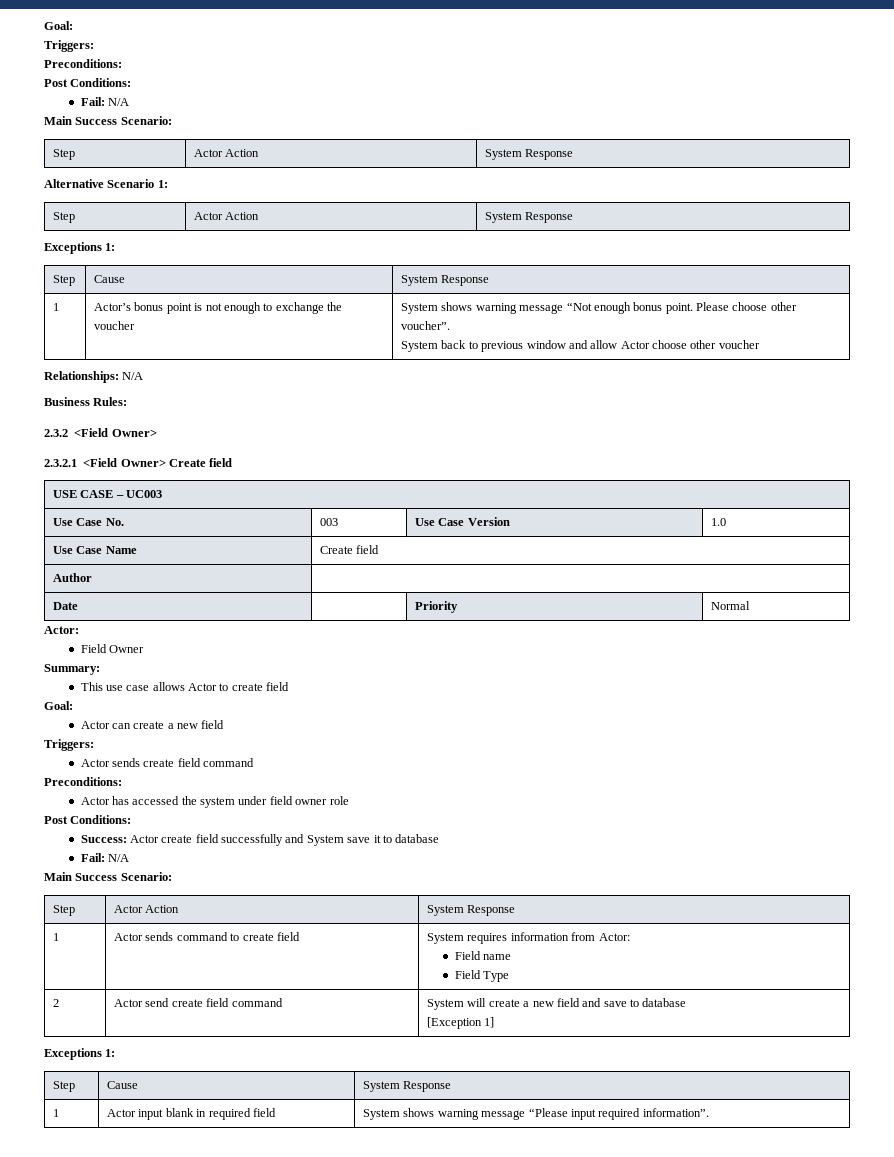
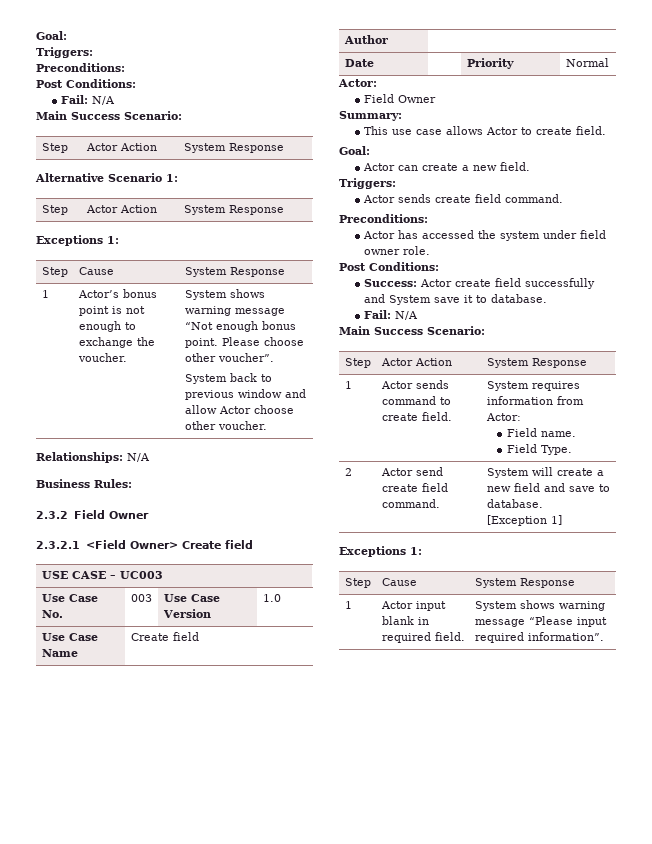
- 1 | Actor’s bonus point is not enough to exchange the voucher | System shows warning message “Not enough bonus point. Please choose other voucher”.
- System back to previous window and allow Actor choose other voucher
+ 1 | Actor’s bonus point is not enough to exchange the voucher. | System shows warning message “Not enough bonus point. Please choose other voucher”.
+ System back to previous window and allow Actor choose other voucher.
- 2.3.2 <Field Owner>
+ 2.3.2 Field Owner
- This use case allows Actor to create field
+ This use case allows Actor to create field.
- Actor can create a new field
+ Actor can create a new field.
- Actor sends create field command
+ Actor sends create field command.
- Actor has accessed the system under field owner role
+ Actor has accessed the system under field owner role.
- Success: Actor create field successfully and System save it to database
+ Success: Actor create field successfully and System save it to database.
- 1 | Actor sends command to create field | System requires information from Actor:
- Field name
- Field Type
+ 1 | Actor sends command to create field. | System requires information from Actor:
+ Field name.
+ Field Type.
- 2 | Actor send create field command | System will create a new field and save to database
+ 2 | Actor send create field command. | System will create a new field and save to database.
- 1 | Actor input blank in required field | System shows warning message “Please input required information”.
+ 1 | Actor input blank in required field. | System shows warning message “Please input required information”.

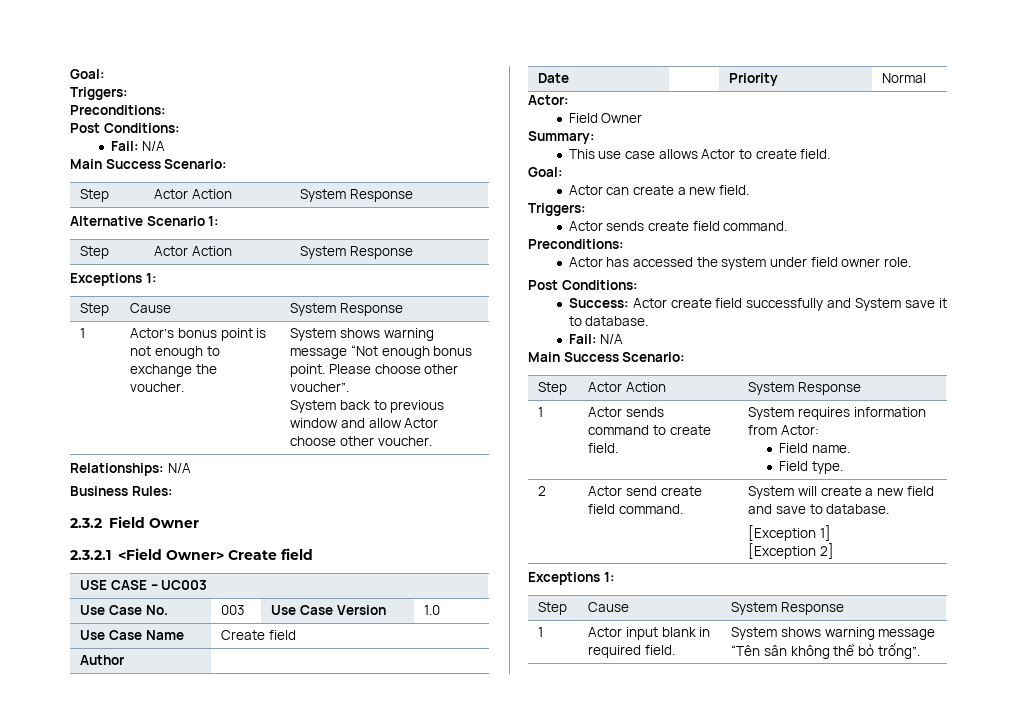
  1 | Actor sends command to create field. | System requires information from Actor:
  Field name.
- Field Type.
+ Field type.
  2 | Actor send create field command. | System will create a new field and save to database.
  [Exception 1]
+ [Exception 2]
- 1 | Actor input blank in required field. | System shows warning message “Please input required information”.
+ 1 | Actor input blank in required field. | System shows warning message “Tên sân không thể bỏ trống”.

